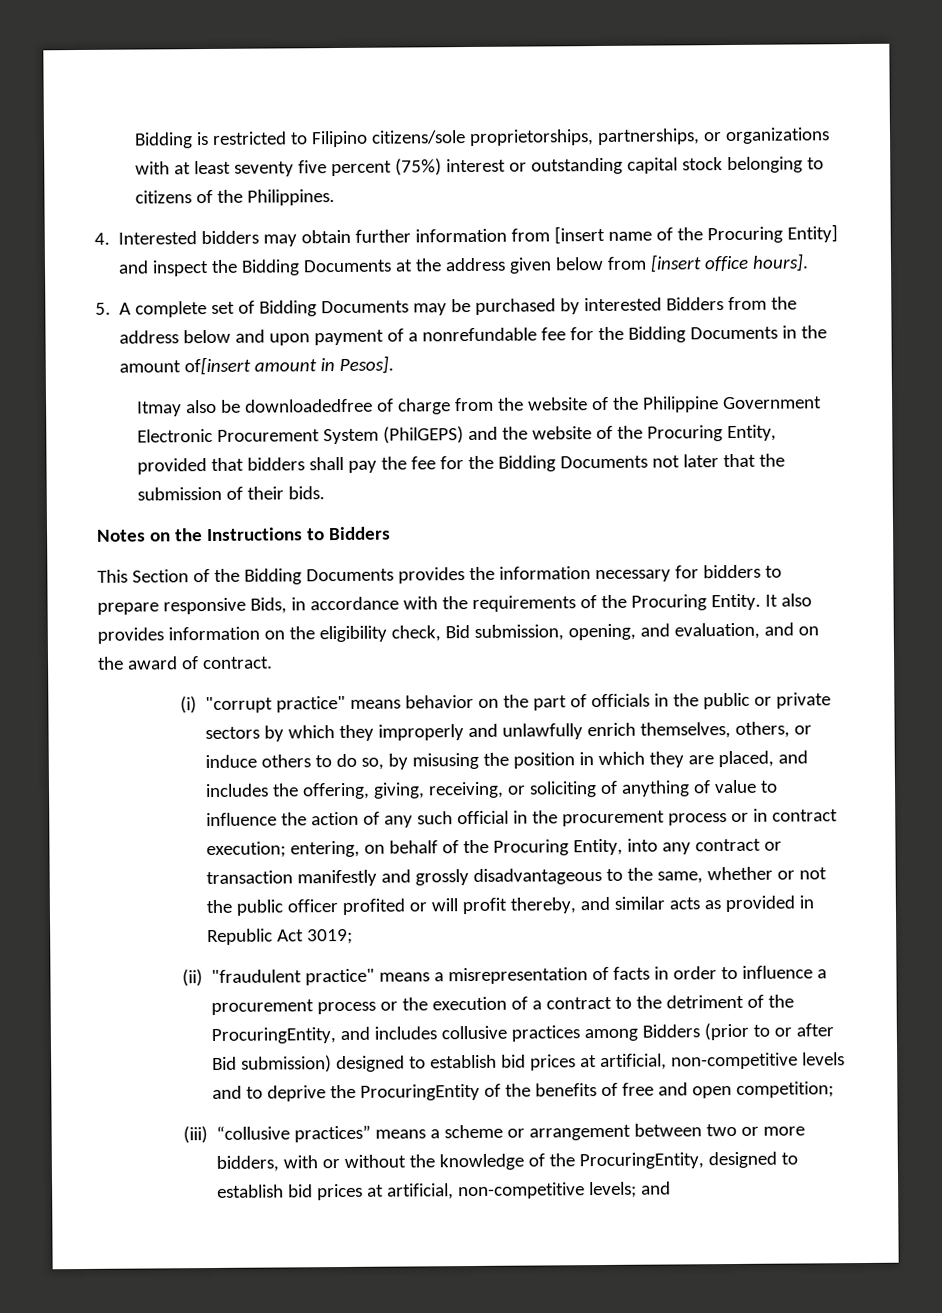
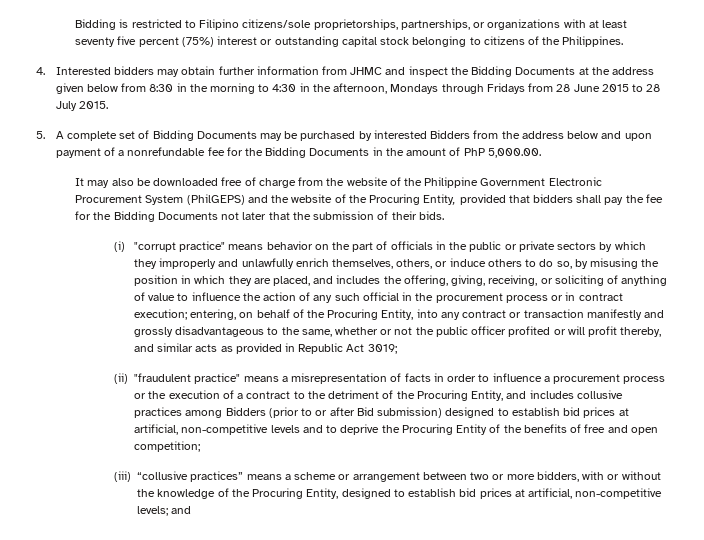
- 4. Interested bidders may obtain further information from [insert name of the Procuring Entity] and inspect the Bidding Documents at the address given below from [insert office hours].
+ 4. Interested bidders may obtain further information from JHMC and inspect the Bidding Documents at the address given below from 8:30 in the morning to 4:30 in the afternoon, Mondays through Fridays from 28 June 2015 to 28 July 2015.
- 5. A complete set of Bidding Documents may be purchased by interested Bidders from the address below and upon payment of a nonrefundable fee for the Bidding Documents in the amount of[insert amount in Pesos].
- Itmay also be downloadedfree of charge from the website of the Philippine Government Electronic Procurement System (PhilGEPS) and the website of the Procuring Entity, provided that bidders shall pay the fee for the Bidding Documents not later that the submission of their bids.
+ 5. A complete set of Bidding Documents may be purchased by interested Bidders from the address below and upon payment of a nonrefundable fee for the Bidding Documents in the amount of PhP 5,000.00.
+ It may also be downloaded free of charge from the website of the Philippine Government Electronic Procurement System (PhilGEPS) and the website of the Procuring Entity, provided that bidders shall pay the fee for the Bidding Documents not later that the submission of their bids.
- Notes on the Instructions to Bidders
- This Section of the Bidding Documents provides the information necessary for bidders to prepare responsive Bids, in accordance with the requirements of the Procuring Entity. It also provides information on the eligibility check, Bid submission, opening, and evaluation, and on the award of contract.
- (ii) "fraudulent practice" means a misrepresentation of facts in order to influence a procurement process or the execution of a contract to the detriment of the ProcuringEntity, and includes collusive practices among Bidders (prior to or after Bid submission) designed to establish bid prices at artificial, non-competitive levels and to deprive the ProcuringEntity of the benefits of free and open competition;
+ (ii) "fraudulent practice" means a misrepresentation of facts in order to influence a procurement process or the execution of a contract to the detriment of the Procuring Entity, and includes collusive practices among Bidders (prior to or after Bid submission) designed to establish bid prices at artificial, non-competitive levels and to deprive the Procuring Entity of the benefits of free and open competition;
- (iii) “collusive practices” means a scheme or arrangement between two or more bidders, with or without the knowledge of the ProcuringEntity, designed to establish bid prices at artificial, non-competitive levels; and
+ (iii) “collusive practices” means a scheme or arrangement between two or more bidders, with or without the knowledge of the Procuring Entity, designed to establish bid prices at artificial, non-competitive levels; and

